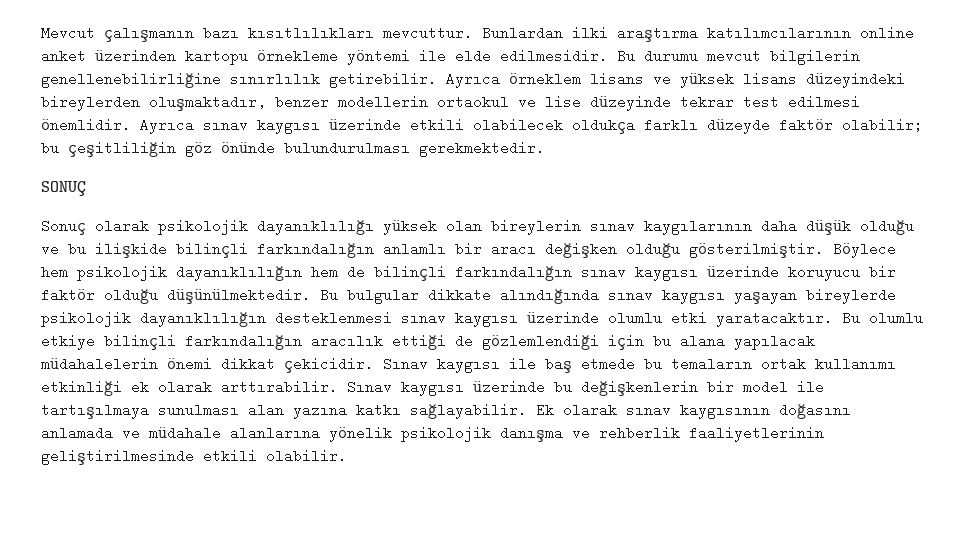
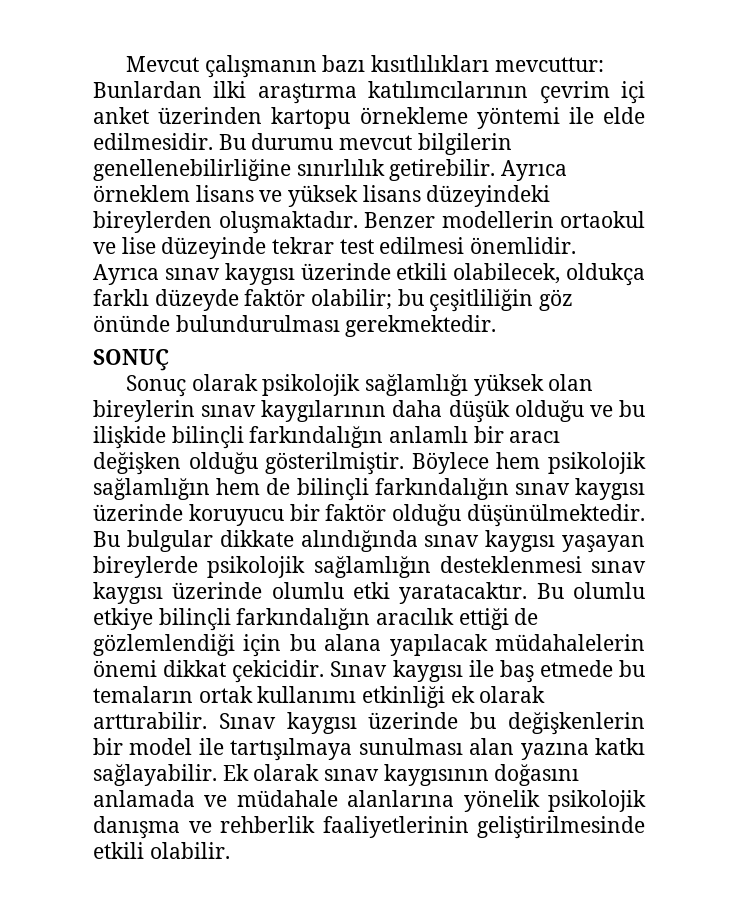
- Mevcut çalışmanın bazı kısıtlılıkları mevcuttur. Bunlardan ilki araştırma katılımcılarının online anket üzerinden kartopu örnekleme yöntemi ile elde edilmesidir.
+ Mevcut çalışmanın bazı kısıtlılıkları mevcuttur: Bunlardan ilki araştırma katılımcılarının çevrim içi anket üzerinden kartopu örnekleme yöntemi ile elde edilmesidir.
- Ayrıca örneklem lisans ve yüksek lisans düzeyindeki bireylerden oluşmaktadır, benzer modellerin ortaokul ve lise düzeyinde tekrar test edilmesi önemlidir.
+ Ayrıca örneklem lisans ve yüksek lisans düzeyindeki bireylerden oluşmaktadır. Benzer modellerin ortaokul ve lise düzeyinde tekrar test edilmesi önemlidir.
- Ayrıca sınav kaygısı üzerinde etkili olabilecek oldukça farklı düzeyde faktör olabilir; bu çeşitliliğin göz önünde bulundurulması gerekmektedir.
+ Ayrıca sınav kaygısı üzerinde etkili olabilecek, oldukça farklı düzeyde faktör olabilir; bu çeşitliliğin göz önünde bulundurulması gerekmektedir.
- Sonuç olarak psikolojik dayanıklılığı yüksek olan bireylerin sınav kaygılarının daha düşük olduğu ve bu ilişkide bilinçli farkındalığın anlamlı bir aracı değişken olduğu gösterilmiştir.
+ Sonuç olarak psikolojik sağlamlığı yüksek olan bireylerin sınav kaygılarının daha düşük olduğu ve bu ilişkide bilinçli farkındalığın anlamlı bir aracı değişken olduğu gösterilmiştir.
- Böylece hem psikolojik dayanıklılığın hem de bilinçli farkındalığın sınav kaygısı üzerinde koruyucu bir faktör olduğu düşünülmektedir.
+ Böylece hem psikolojik sağlamlığın hem de bilinçli farkındalığın sınav kaygısı üzerinde koruyucu bir faktör olduğu düşünülmektedir.
- Bu bulgular dikkate alındığında sınav kaygısı yaşayan bireylerde psikolojik dayanıklılığın desteklenmesi sınav kaygısı üzerinde olumlu etki yaratacaktır.
+ Bu bulgular dikkate alındığında sınav kaygısı yaşayan bireylerde psikolojik sağlamlığın desteklenmesi sınav kaygısı üzerinde olumlu etki yaratacaktır.

